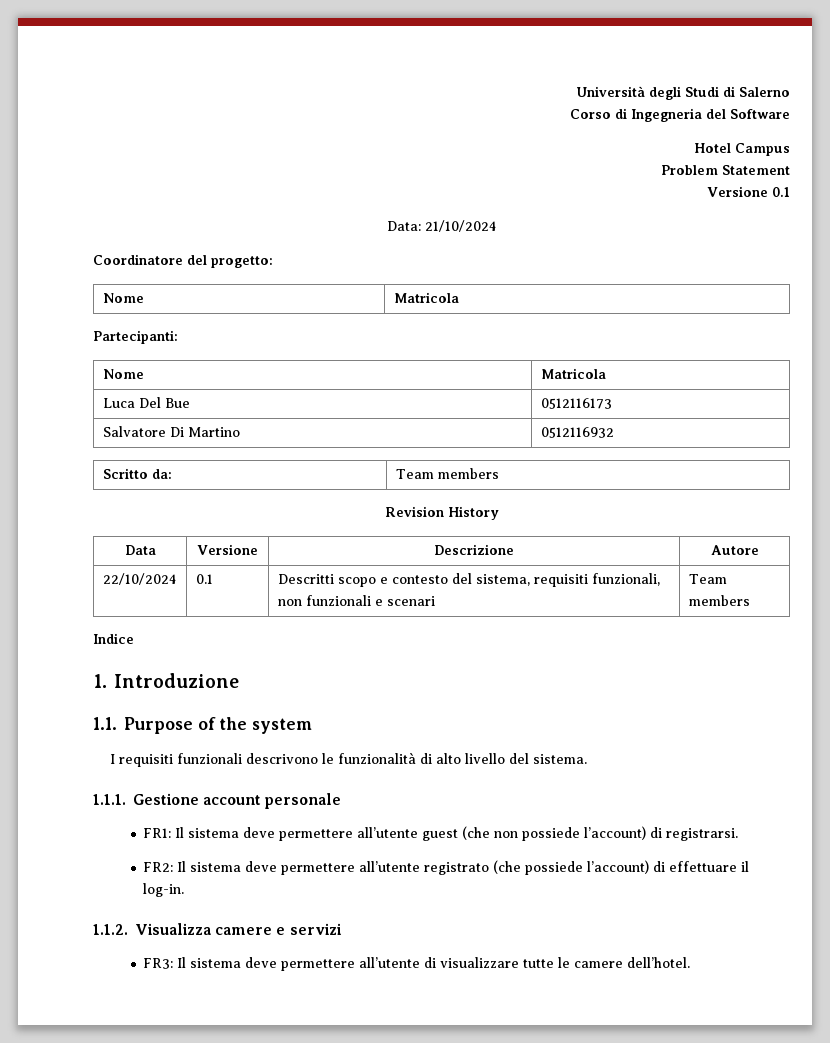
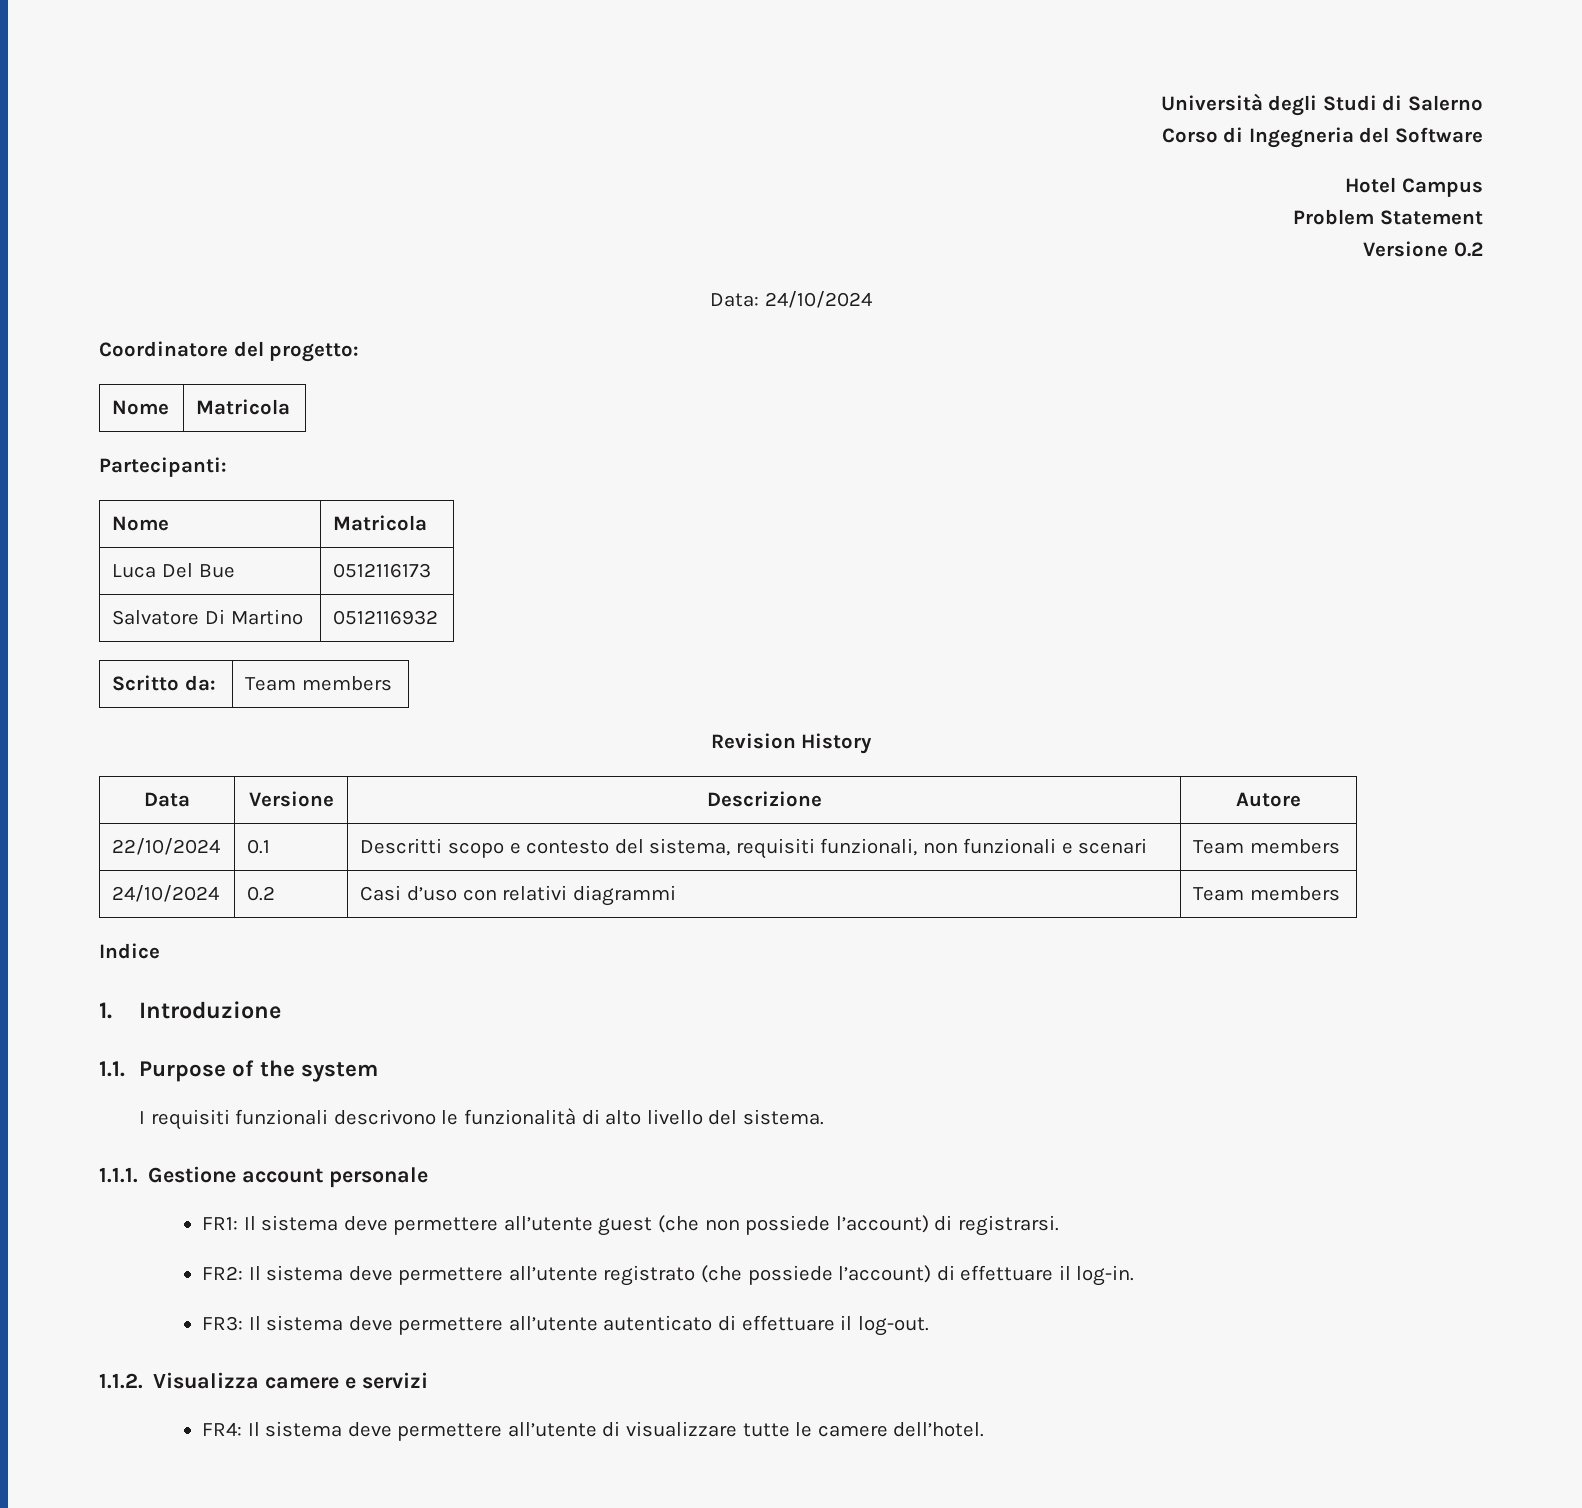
- Versione 0.1
+ Versione 0.2
- Data: 21/10/2024
+ Data: 24/10/2024
+ 24/10/2024 | 0.2 | Casi d’uso con relativi diagrammi | Team members
+ FR3: Il sistema deve permettere all’utente autenticato di effettuare il log-out.
- FR3: Il sistema deve permettere all’utente di visualizzare tutte le camere dell’hotel.
+ FR4: Il sistema deve permettere all’utente di visualizzare tutte le camere dell’hotel.

